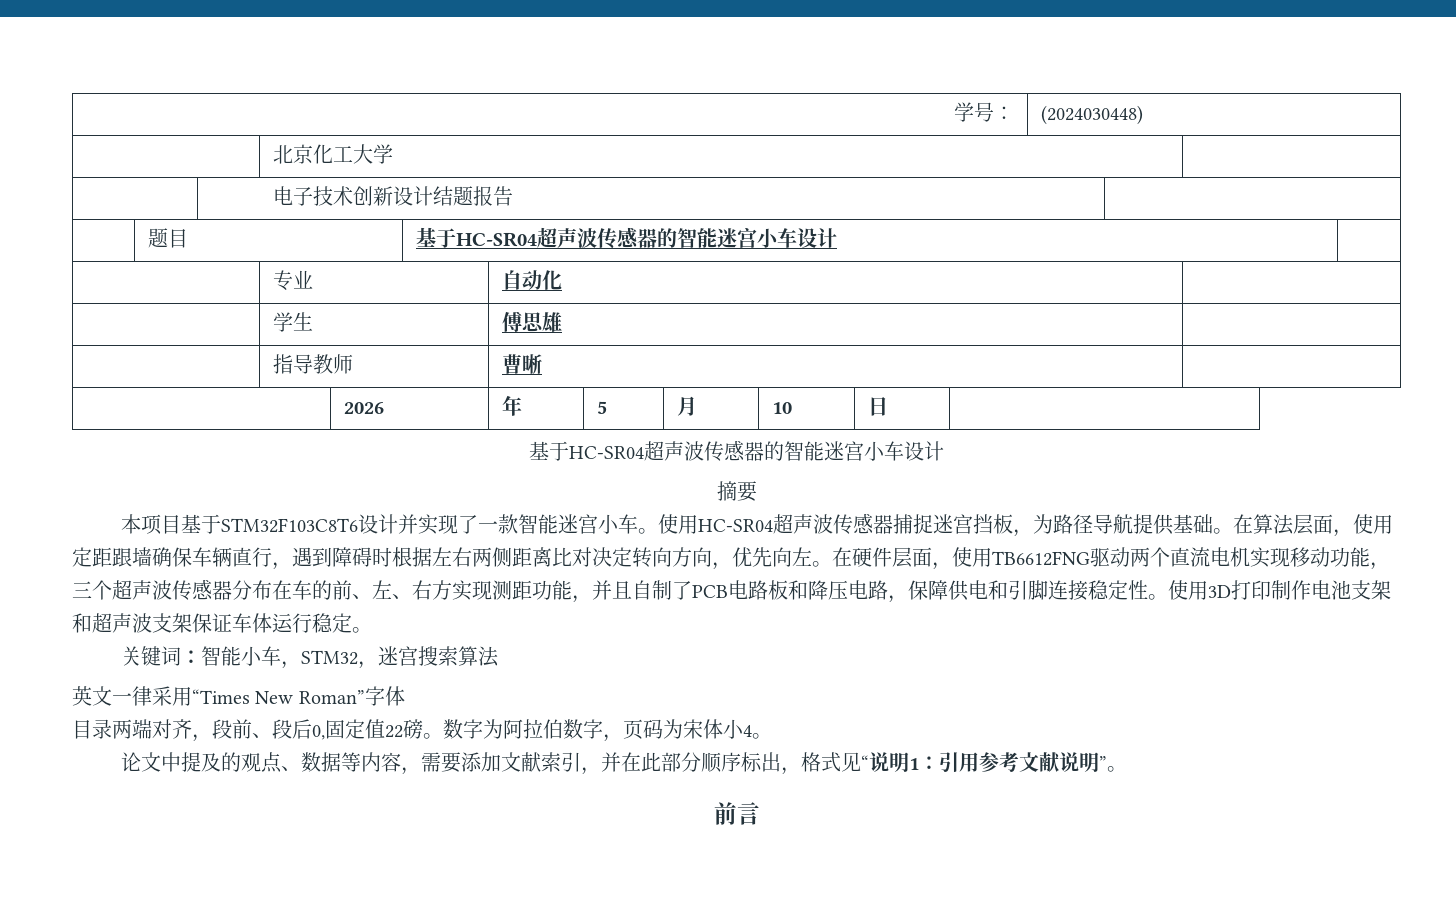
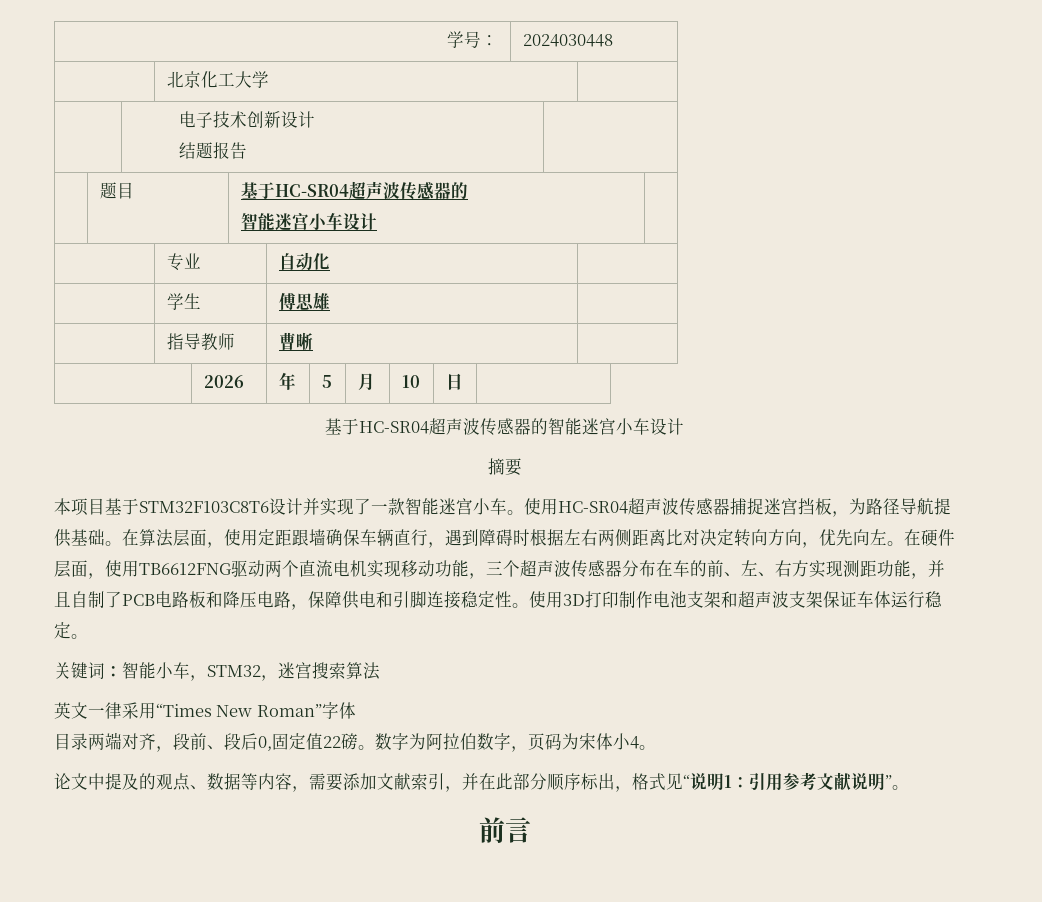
- 学号： | (2024030448)
+ 学号： | 2024030448
- | 电子技术创新设计结题报告 |
+ | 电子技术创新设计
+ 结题报告 |
- | 题目 | 基于HC-SR04超声波传感器的智能迷宫小车设计 |
+ | 题目 | 基于HC-SR04超声波传感器的
+ 智能迷宫小车设计 |

